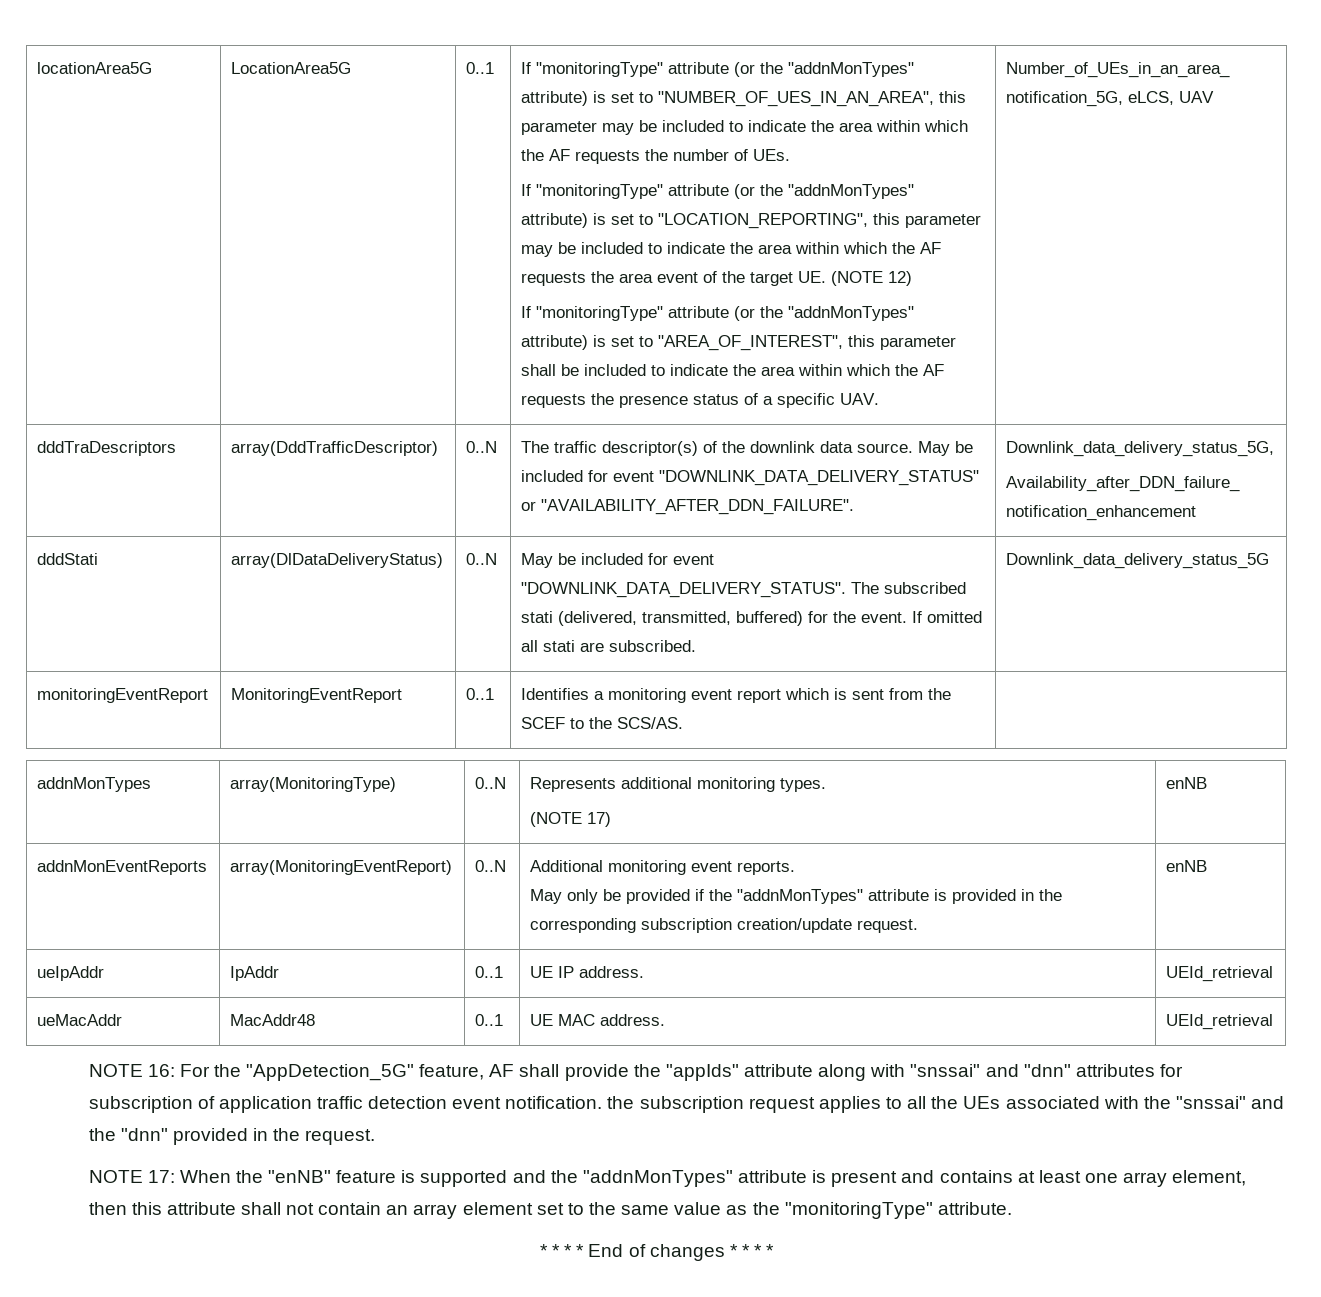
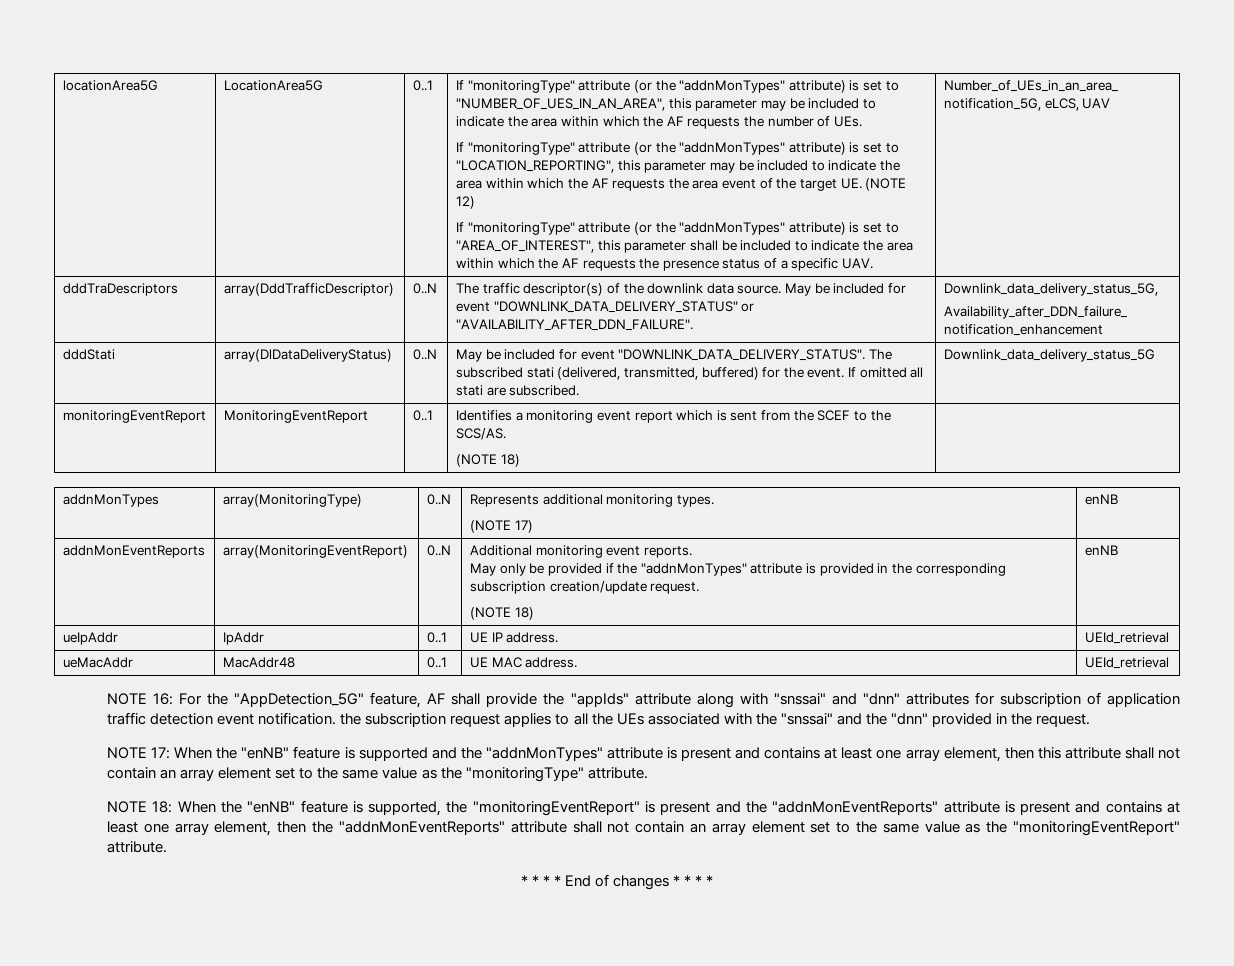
- monitoringEventReport | MonitoringEventReport | 0..1 | Identifies a monitoring event report which is sent from the SCEF to the SCS/AS. |
+ monitoringEventReport | MonitoringEventReport | 0..1 | Identifies a monitoring event report which is sent from the SCEF to the SCS/AS.
+ (NOTE 18) |
  addnMonEventReports | array(MonitoringEventReport) | 0..N | Additional monitoring event reports.
- May only be provided if the "addnMonTypes" attribute is provided in the corresponding subscription creation/update request. | enNB
+ May only be provided if the "addnMonTypes" attribute is provided in the corresponding subscription creation/update request.
+ (NOTE 18) | enNB
+ NOTE 18: When the "enNB" feature is supported, the "monitoringEventReport" is present and the "addnMonEventReports" attribute is present and contains at least one array element, then the "addnMonEventReports" attribute shall not contain an array element set to the same value as the "monitoringEventReport" attribute.

